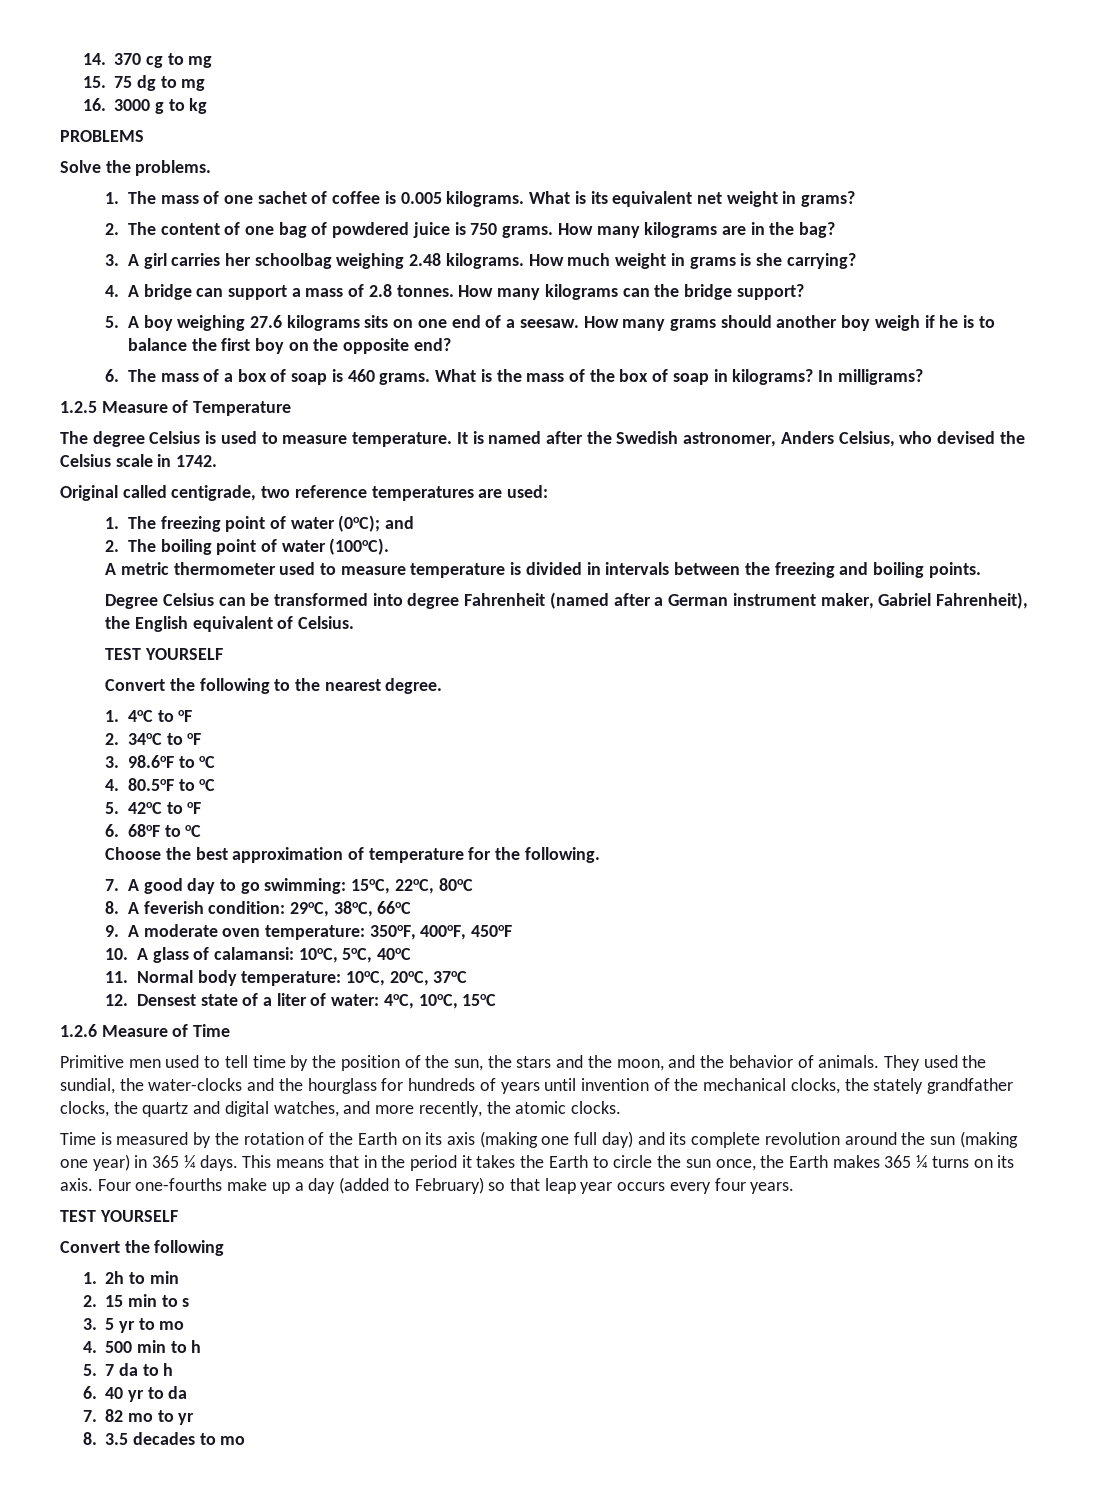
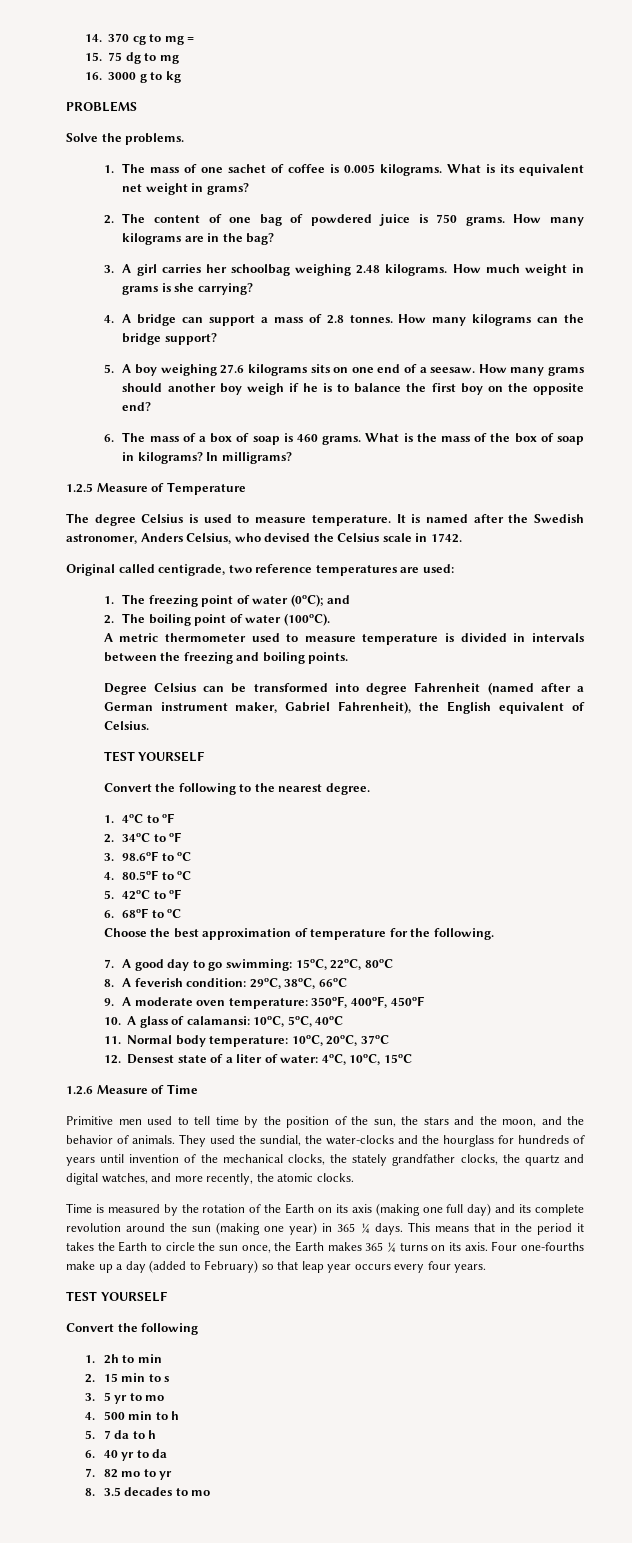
- 14. 370 cg to mg
+ 14. 370 cg to mg =

